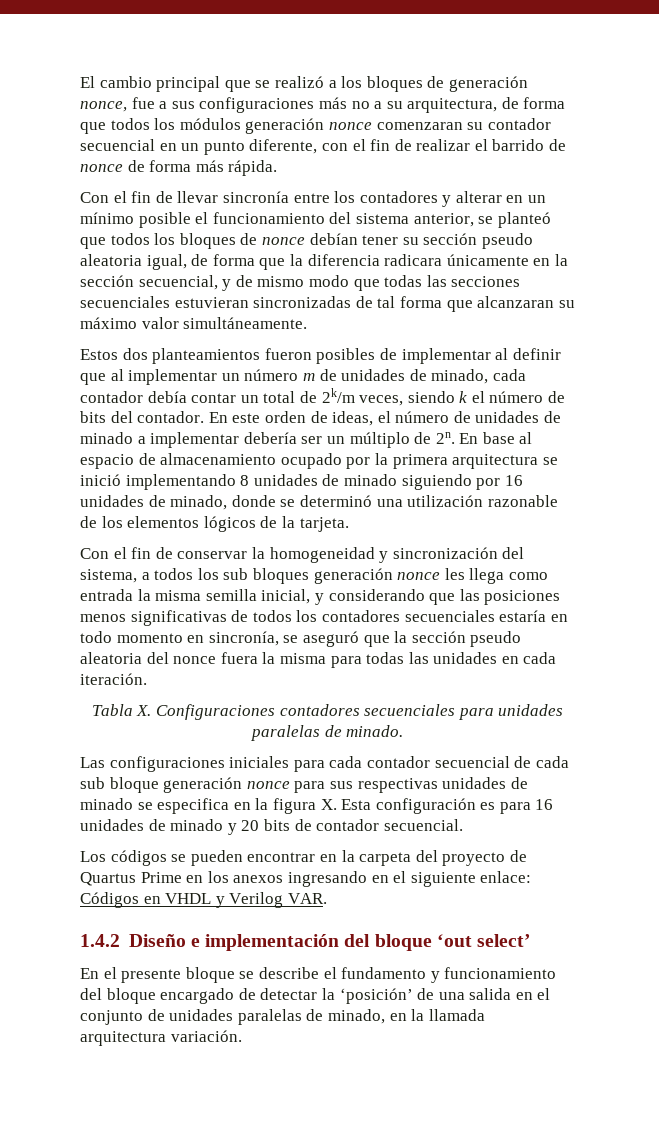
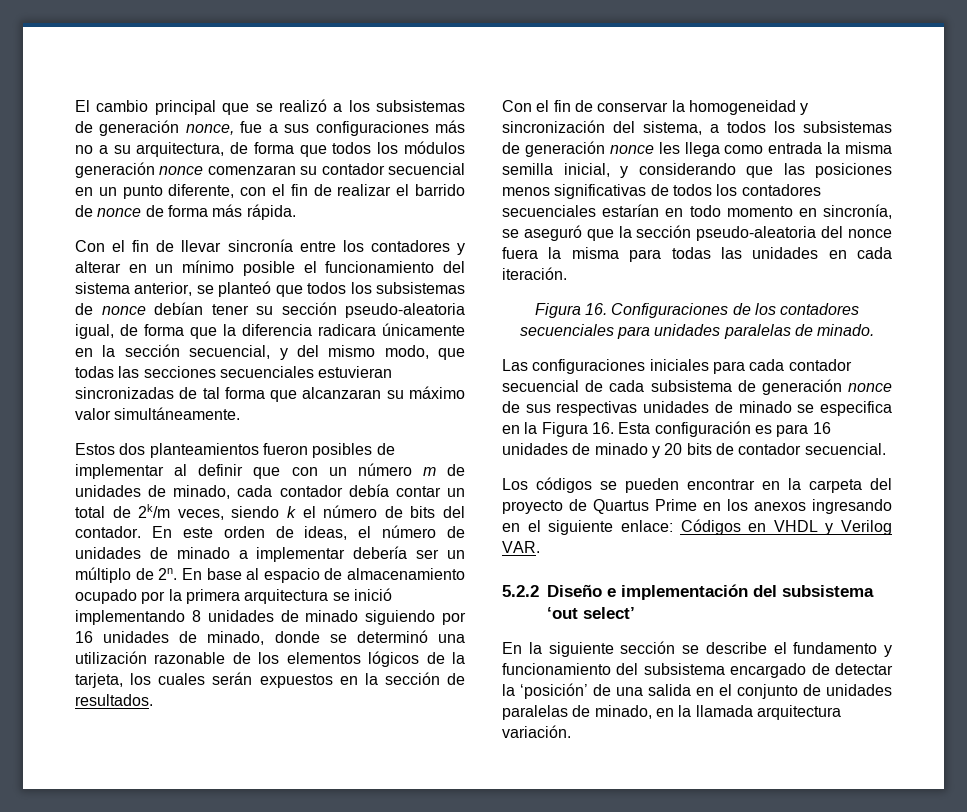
- El cambio principal que se realizó a los bloques de generación nonce, fue a sus configuraciones más no a su arquitectura, de forma que todos los módulos generación nonce comenzaran su contador secuencial en un punto diferente, con el fin de realizar el barrido de nonce de forma más rápida.
+ El cambio principal que se realizó a los subsistemas de generación nonce, fue a sus configuraciones más no a su arquitectura, de forma que todos los módulos generación nonce comenzaran su contador secuencial en un punto diferente, con el fin de realizar el barrido de nonce de forma más rápida.
- Con el fin de llevar sincronía entre los contadores y alterar en un mínimo posible el funcionamiento del sistema anterior, se planteó que todos los bloques de nonce debían tener su sección pseudo aleatoria igual, de forma que la diferencia radicara únicamente en la sección secuencial, y de mismo modo que todas las secciones secuenciales estuvieran sincronizadas de tal forma que alcanzaran su máximo valor simultáneamente.
+ Con el fin de llevar sincronía entre los contadores y alterar en un mínimo posible el funcionamiento del sistema anterior, se planteó que todos los subsistemas de nonce debían tener su sección pseudo-aleatoria igual, de forma que la diferencia radicara únicamente en la sección secuencial, y del mismo modo, que todas las secciones secuenciales estuvieran sincronizadas de tal forma que alcanzaran su máximo valor simultáneamente.
- Estos dos planteamientos fueron posibles de implementar al definir que al implementar un número m de unidades de minado, cada contador debía contar un total de 2k/m veces, siendo k el número de bits del contador.
+ Estos dos planteamientos fueron posibles de implementar al definir que con un número m de unidades de minado, cada contador debía contar un total de 2k/m veces, siendo k el número de bits del contador.
- En base al espacio de almacenamiento ocupado por la primera arquitectura se inició implementando 8 unidades de minado siguiendo por 16 unidades de minado, donde se determinó una utilización razonable de los elementos lógicos de la tarjeta.
+ En base al espacio de almacenamiento ocupado por la primera arquitectura se inició implementando 8 unidades de minado siguiendo por 16 unidades de minado, donde se determinó una utilización razonable de los elementos lógicos de la tarjeta, los cuales serán expuestos en la sección de resultados.
- Con el fin de conservar la homogeneidad y sincronización del sistema, a todos los sub bloques generación nonce les llega como entrada la misma semilla inicial, y considerando que las posiciones menos significativas de todos los contadores secuenciales estaría en todo momento en sincronía, se aseguró que la sección pseudo aleatoria del nonce fuera la misma para todas las unidades en cada iteración.
+ Con el fin de conservar la homogeneidad y sincronización del sistema, a todos los subsistemas de generación nonce les llega como entrada la misma semilla inicial, y considerando que las posiciones menos significativas de todos los contadores secuenciales estarían en todo momento en sincronía, se aseguró que la sección pseudo-aleatoria del nonce fuera la misma para todas las unidades en cada iteración.
- Tabla X. Configuraciones contadores secuenciales para unidades paralelas de minado.
+ Figura 16. Configuraciones de los contadores secuenciales para unidades paralelas de minado.
- Las configuraciones iniciales para cada contador secuencial de cada sub bloque generación nonce para sus respectivas unidades de minado se especifica en la figura X. Esta configuración es para 16 unidades de minado y 20 bits de contador secuencial.
+ Las configuraciones iniciales para cada contador secuencial de cada subsistema de generación nonce de sus respectivas unidades de minado se especifica en la Figura 16. Esta configuración es para 16 unidades de minado y 20 bits de contador secuencial.
- 1.4.2 Diseño e implementación del bloque ‘out select’
+ 5.2.2 Diseño e implementación del subsistema ‘out select’
- En el presente bloque se describe el fundamento y funcionamiento del bloque encargado de detectar la ‘posición’ de una salida en el conjunto de unidades paralelas de minado, en la llamada arquitectura variación.
+ En la siguiente sección se describe el fundamento y funcionamiento del subsistema encargado de detectar la ‘posición’ de una salida en el conjunto de unidades paralelas de minado, en la llamada arquitectura variación.

